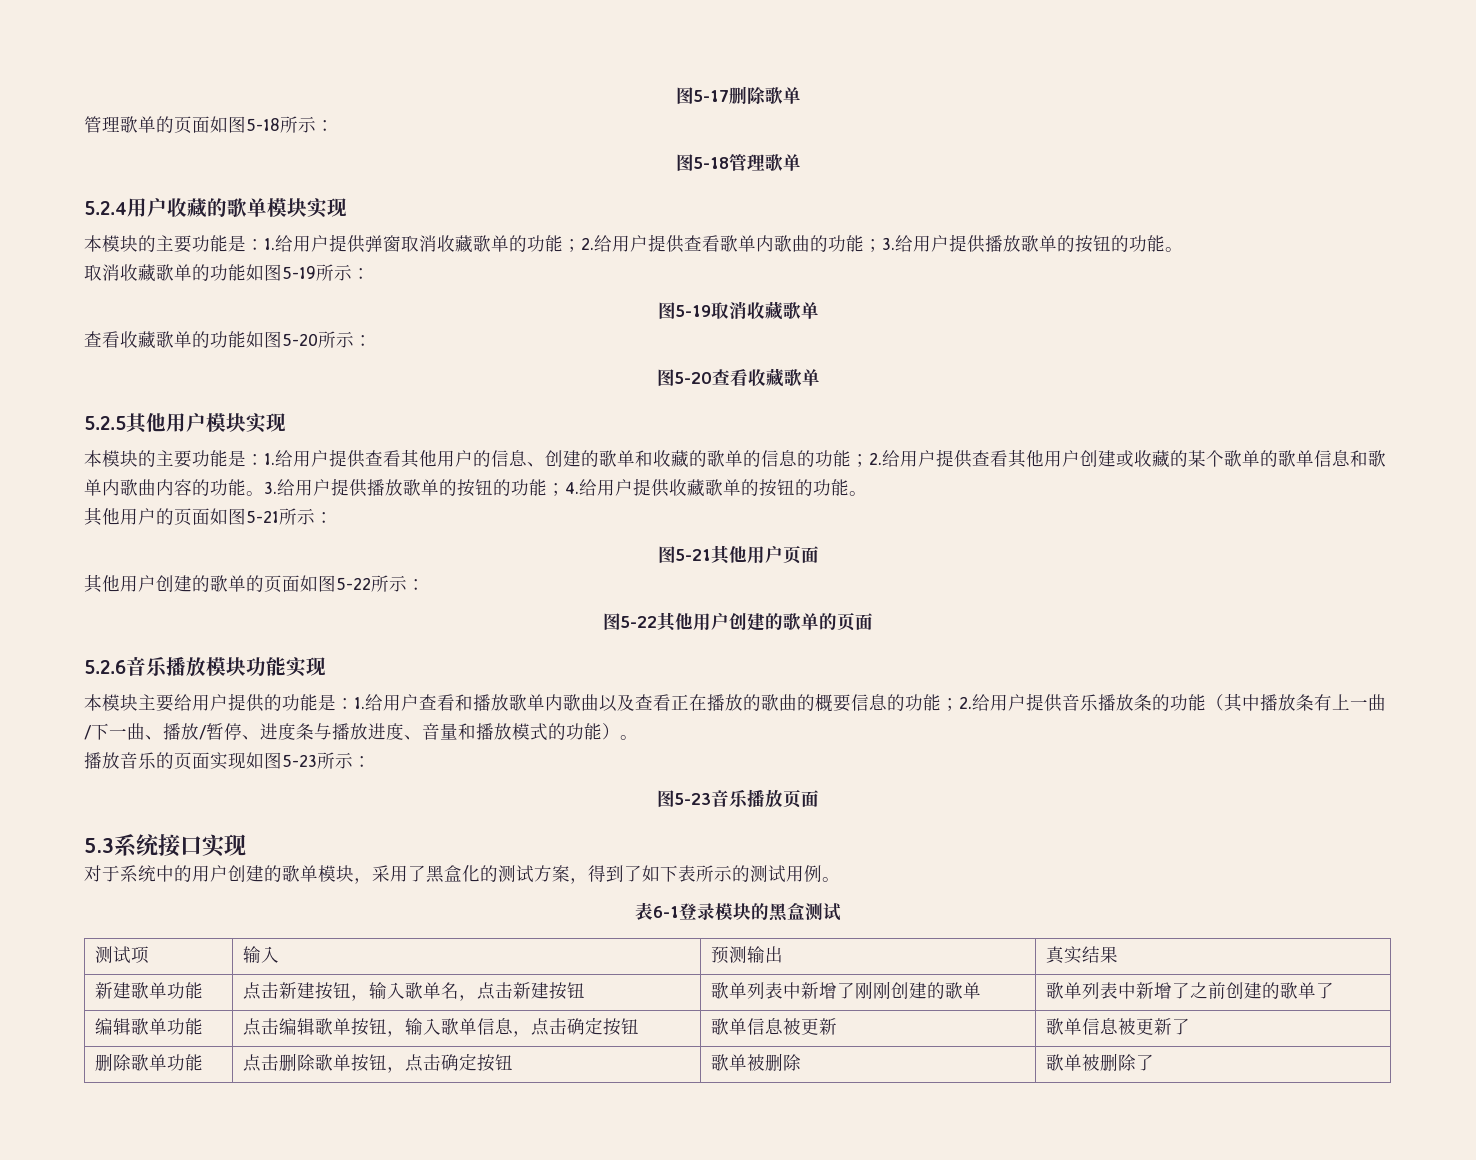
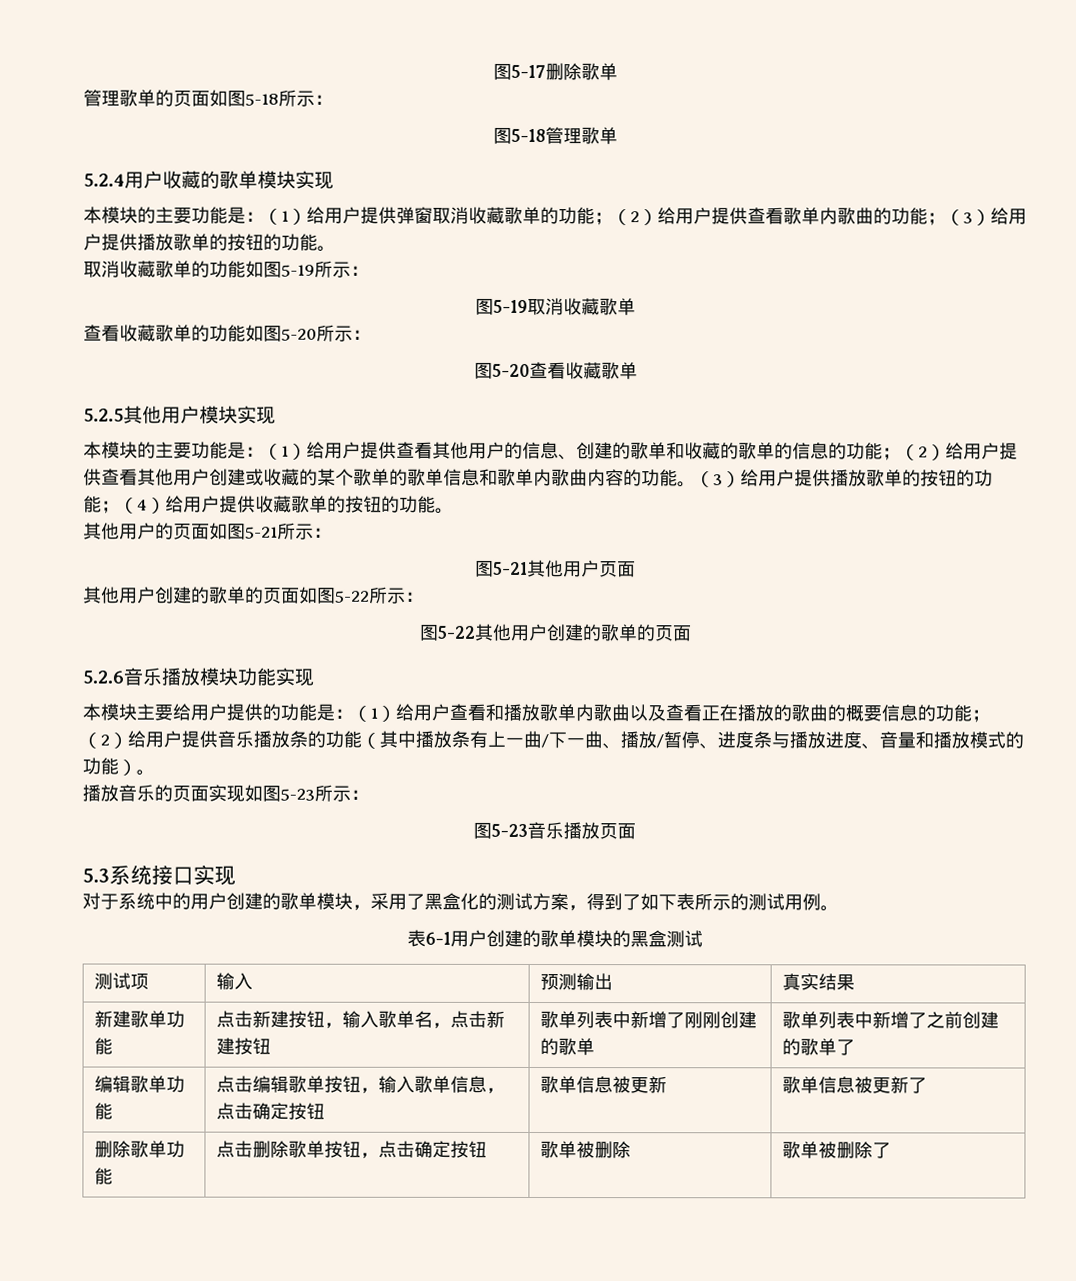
- 本模块的主要功能是：1.给用户提供弹窗取消收藏歌单的功能；2.给用户提供查看歌单内歌曲的功能；3.给用户提供播放歌单的按钮的功能。
+ 本模块的主要功能是：（1）给用户提供弹窗取消收藏歌单的功能；（2）给用户提供查看歌单内歌曲的功能；（3）给用户提供播放歌单的按钮的功能。
- 本模块的主要功能是：1.给用户提供查看其他用户的信息、创建的歌单和收藏的歌单的信息的功能；2.给用户提供查看其他用户创建或收藏的某个歌单的歌单信息和歌单内歌曲内容的功能。
+ 本模块的主要功能是：（1）给用户提供查看其他用户的信息、创建的歌单和收藏的歌单的信息的功能；（2）给用户提供查看其他用户创建或收藏的某个歌单的歌单信息和歌单内歌曲内容的功能。
- 3.给用户提供播放歌单的按钮的功能；4.给用户提供收藏歌单的按钮的功能。
+ （3）给用户提供播放歌单的按钮的功能；（4）给用户提供收藏歌单的按钮的功能。
- 本模块主要给用户提供的功能是：1.给用户查看和播放歌单内歌曲以及查看正在播放的歌曲的概要信息的功能；2.给用户提供音乐播放条的功能（其中播放条有上一曲/下一曲、播放/暂停、进度条与播放进度、音量和播放模式的功能）。
+ 本模块主要给用户提供的功能是：（1）给用户查看和播放歌单内歌曲以及查看正在播放的歌曲的概要信息的功能；（2）给用户提供音乐播放条的功能（其中播放条有上一曲/下一曲、播放/暂停、进度条与播放进度、音量和播放模式的功能）。
- 表6-1登录模块的黑盒测试
+ 表6-1用户创建的歌单模块的黑盒测试

